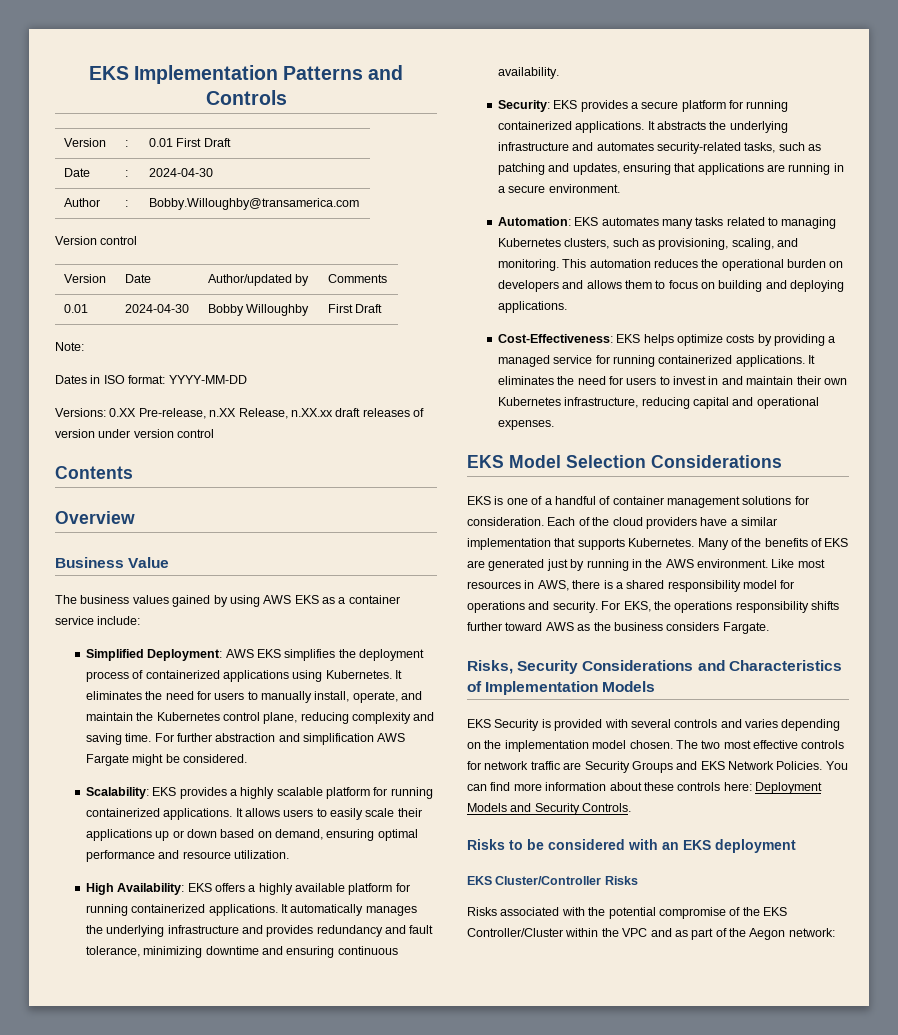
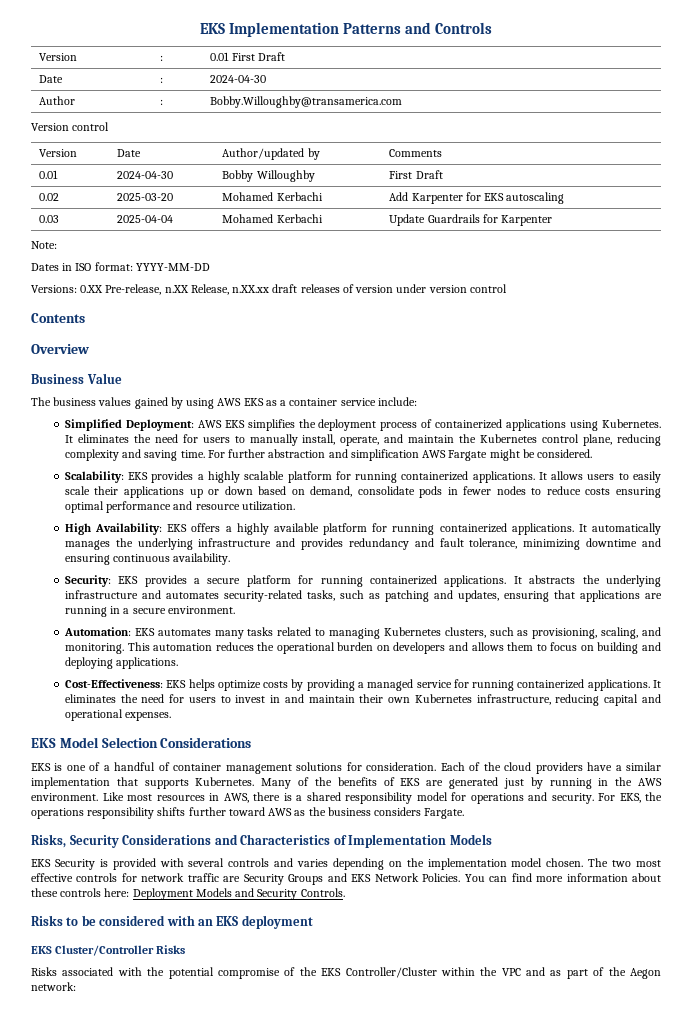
+ 0.02 | 2025-03-20 | Mohamed Kerbachi | Add Karpenter for EKS autoscaling
+ 0.03 | 2025-04-04 | Mohamed Kerbachi | Update Guardrails for Karpenter
- It allows users to easily scale their applications up or down based on demand, ensuring optimal performance and resource utilization.
+ It allows users to easily scale their applications up or down based on demand, consolidate pods in fewer nodes to reduce costs ensuring optimal performance and resource utilization.

